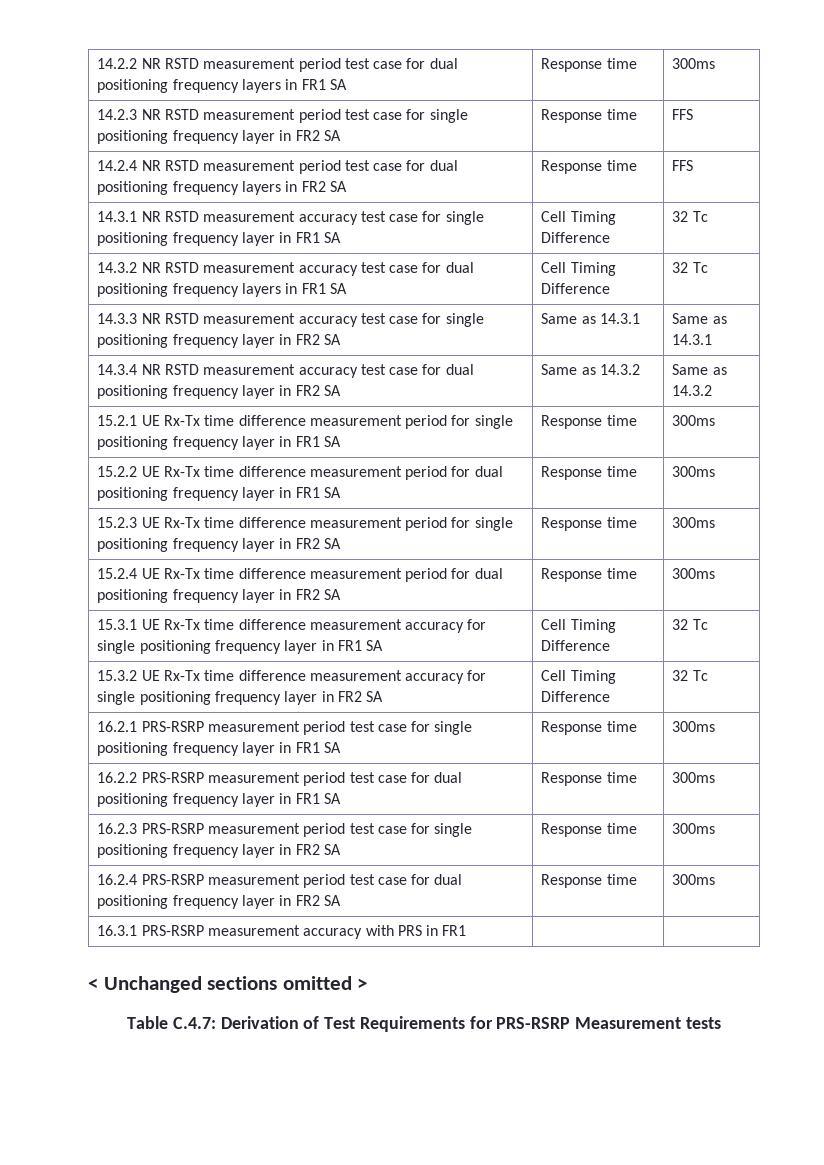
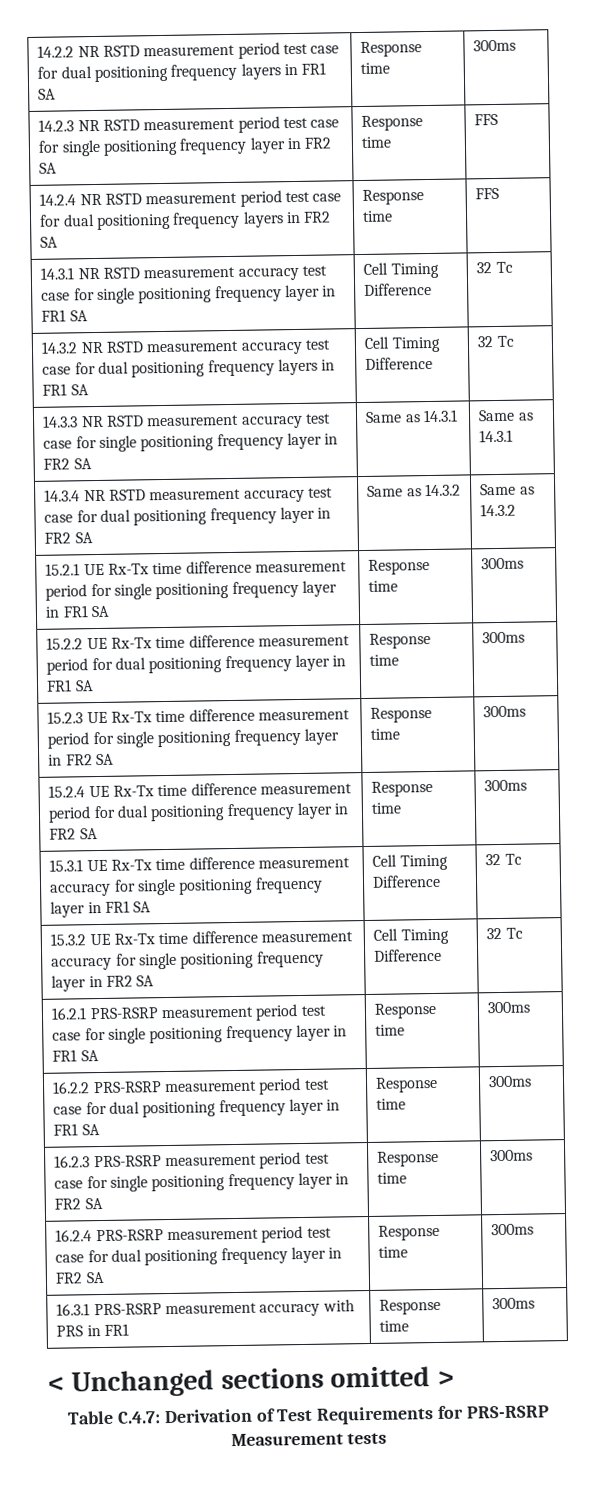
- 16.3.1 PRS-RSRP measurement accuracy with PRS in FR1 | |
+ 16.3.1 PRS-RSRP measurement accuracy with PRS in FR1 | Response time | 300ms

